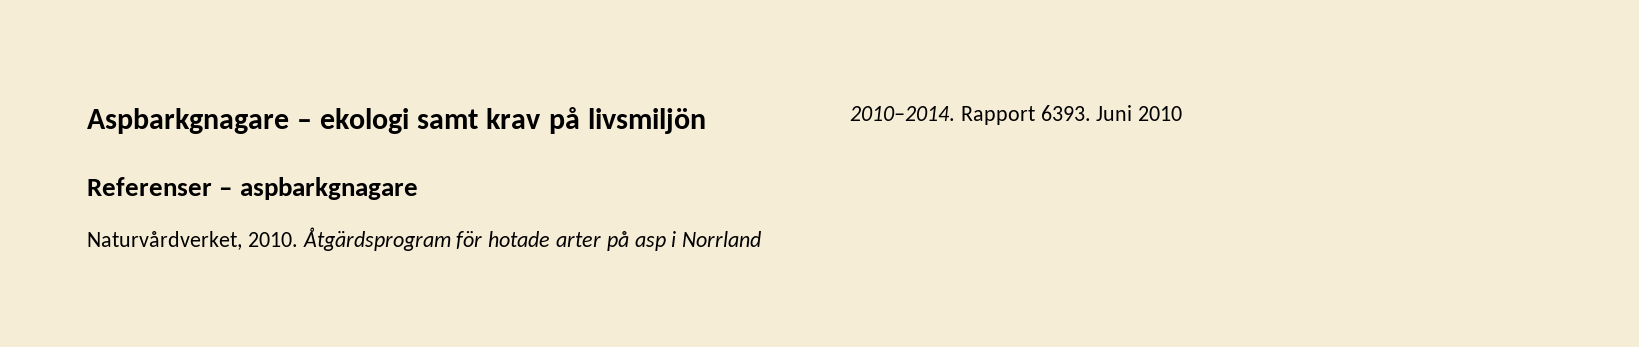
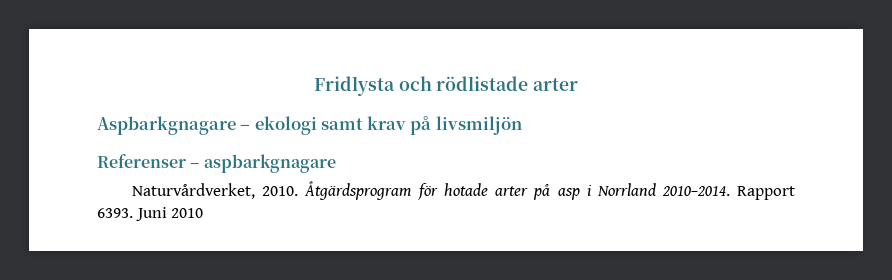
+ Fridlysta och rödlistade arter

